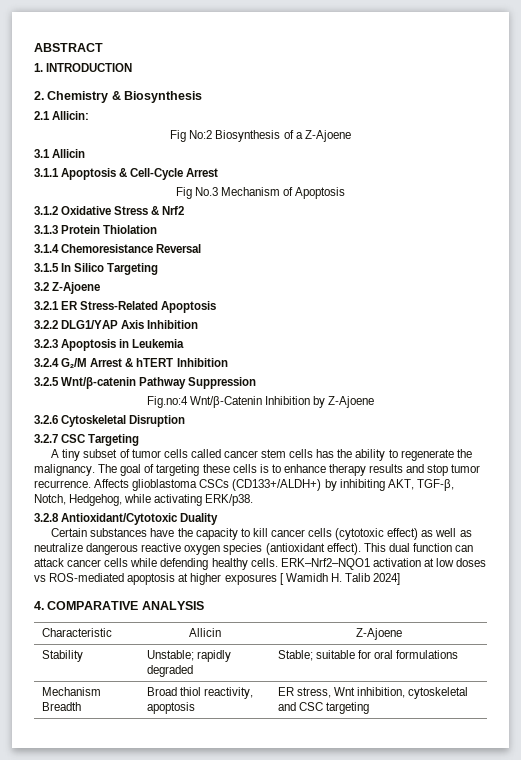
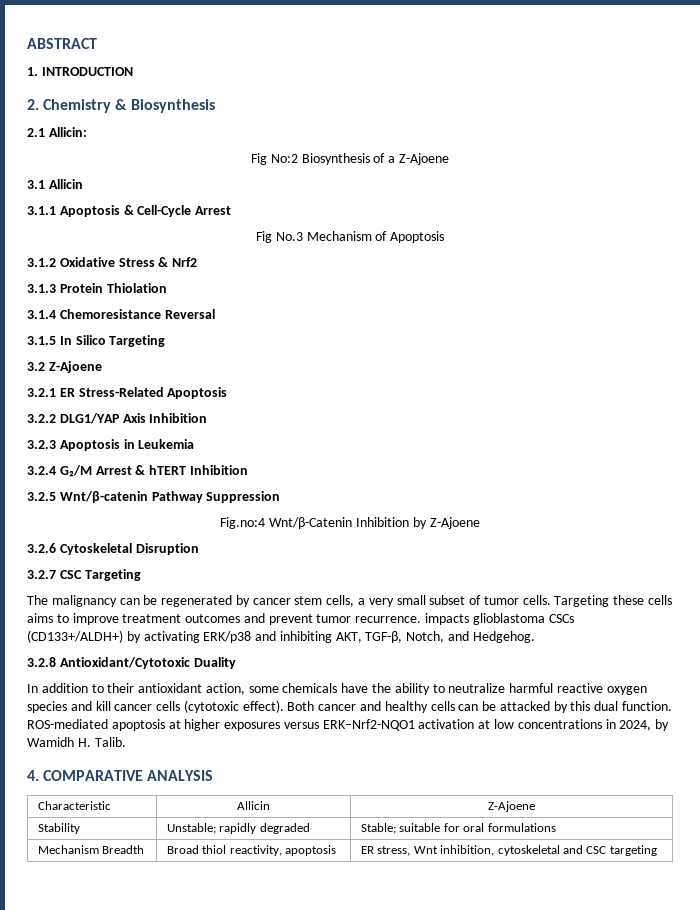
- A tiny subset of tumor cells called cancer stem cells has the ability to regenerate the malignancy. The goal of targeting these cells is to enhance therapy results and stop tumor recurrence. Affects glioblastoma CSCs (CD133+/ALDH+) by inhibiting AKT, TGF-β, Notch, Hedgehog, while activating ERK/p38.
+ The malignancy can be regenerated by cancer stem cells, a very small subset of tumor cells. Targeting these cells aims to improve treatment outcomes and prevent tumor recurrence. impacts glioblastoma CSCs (CD133+/ALDH+) by activating ERK/p38 and inhibiting AKT, TGF-β, Notch, and Hedgehog.
- Certain substances have the capacity to kill cancer cells (cytotoxic effect) as well as neutralize dangerous reactive oxygen species (antioxidant effect). This dual function can attack cancer cells while defending healthy cells. ERK–Nrf2–NQO1 activation at low doses vs ROS-mediated apoptosis at higher exposures [ Wamidh H. Talib 2024]
+ In addition to their antioxidant action, some chemicals have the ability to neutralize harmful reactive oxygen species and kill cancer cells (cytotoxic effect). Both cancer and healthy cells can be attacked by this dual function. ROS-mediated apoptosis at higher exposures versus ERK–Nrf2-NQO1 activation at low concentrations in 2024, by Wamidh H. Talib.

